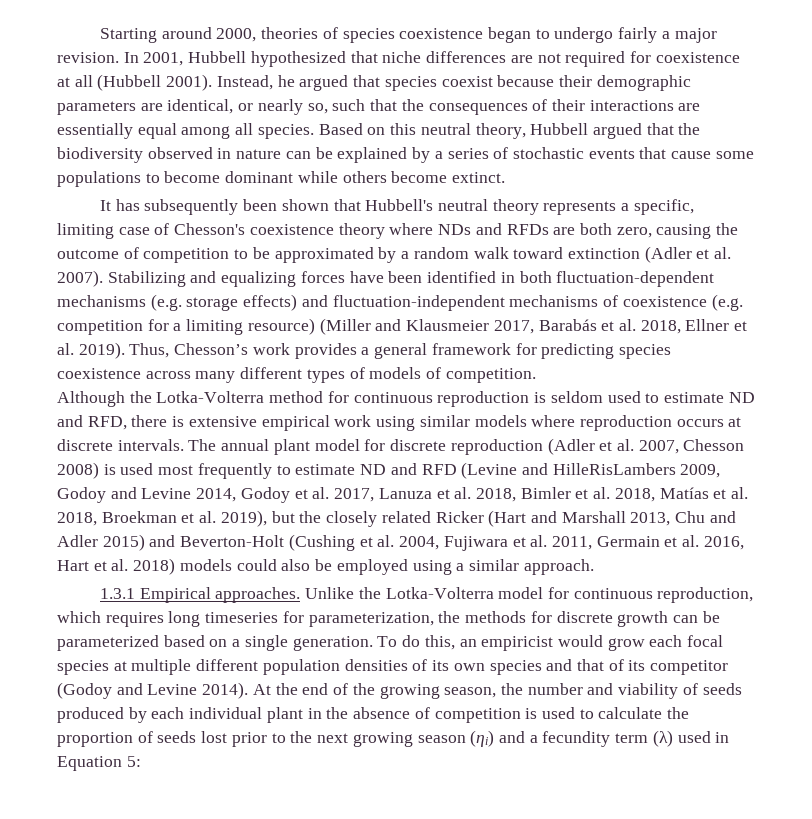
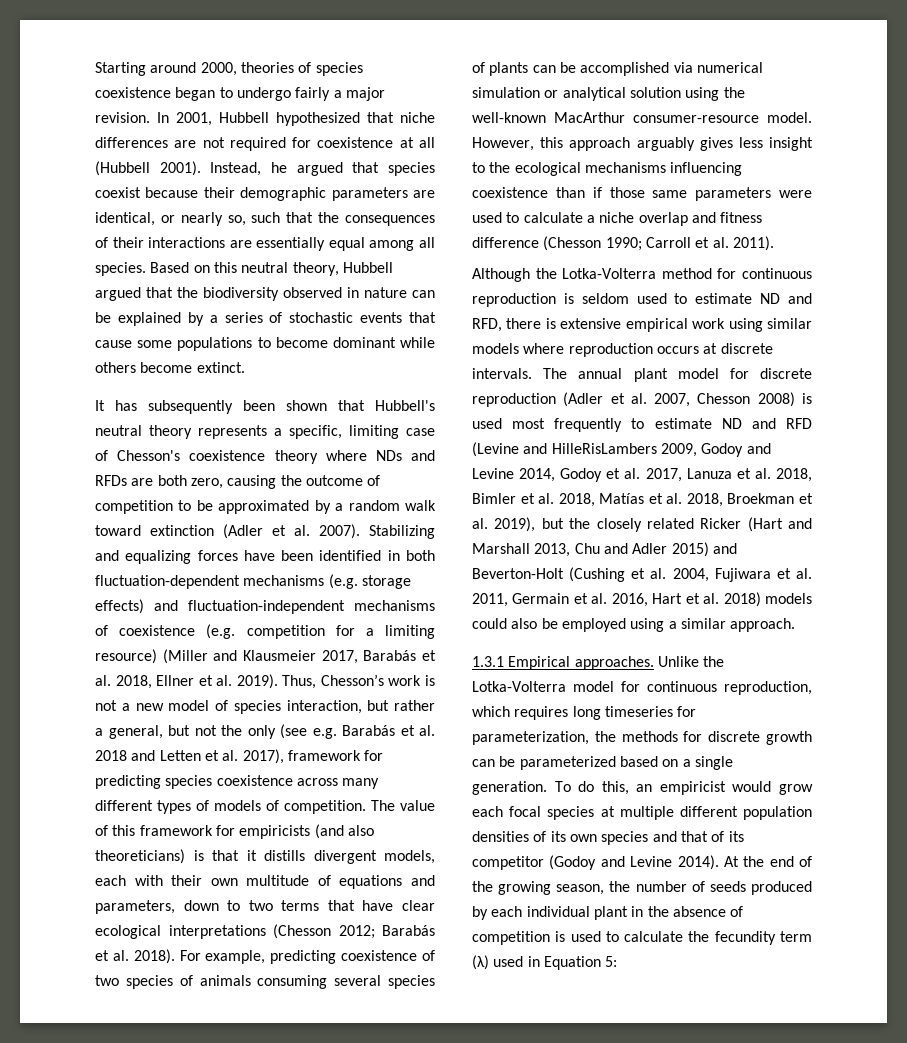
- Thus, Chesson’s work provides a general framework for predicting species coexistence across many different types of models of competition.
+ Thus, Chesson’s work is not a new model of species interaction, but rather a general, but not the only (see e.g. Barabás et al. 2018 and Letten et al. 2017), framework for predicting species coexistence across many different types of models of competition. The value of this framework for empiricists (and also theoreticians) is that it distills divergent models, each with their own multitude of equations and parameters, down to two terms that have clear ecological interpretations (Chesson 2012; Barabás et al. 2018). For example, predicting coexistence of two species of animals consuming several species of plants can be accomplished via numerical simulation or analytical solution using the well-known MacArthur consumer-resource model. However, this approach arguably gives less insight to the ecological mechanisms influencing coexistence than if those same parameters were used to calculate a niche overlap and fitness difference (Chesson 1990; Carroll et al. 2011).
- At the end of the growing season, the number and viability of seeds produced by each individual plant in the absence of competition is used to calculate the proportion of seeds lost prior to the next growing season (ηi) and a fecundity term (λ) used in Equation 5:
+ At the end of the growing season, the number of seeds produced by each individual plant in the absence of competition is used to calculate the fecundity term (λ) used in Equation 5:

